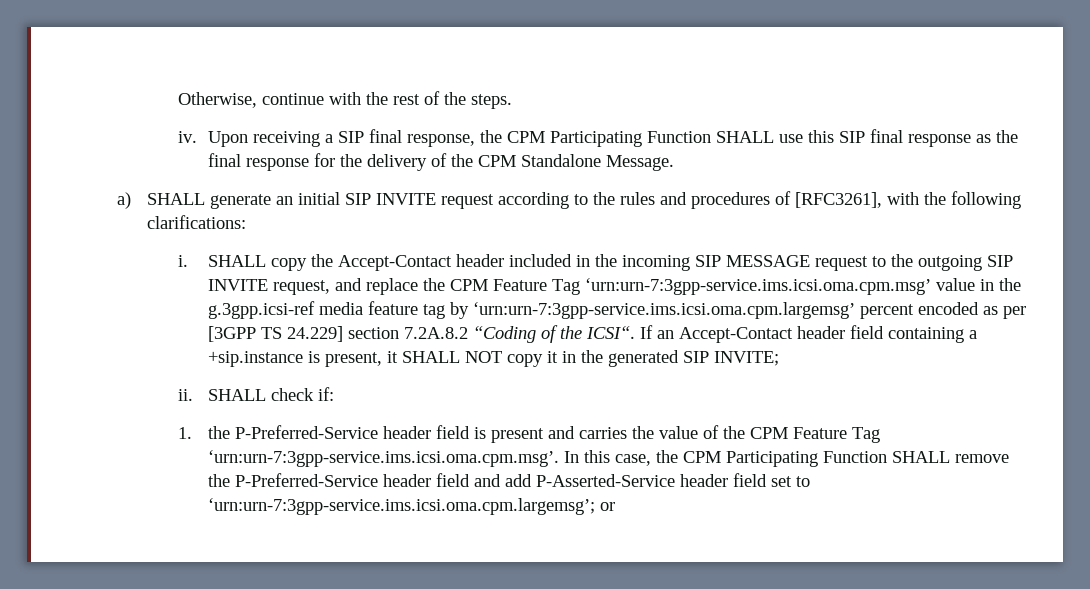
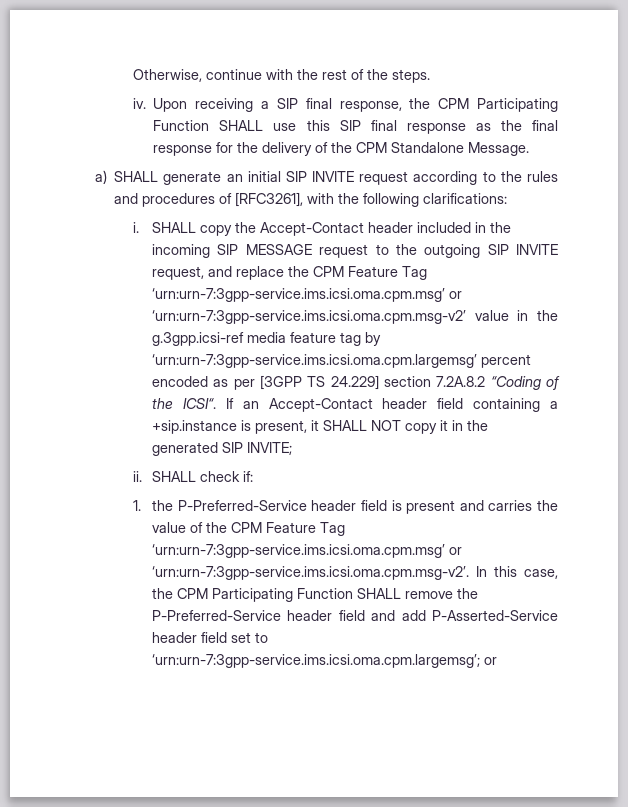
- SHALL copy the Accept-Contact header included in the incoming SIP MESSAGE request to the outgoing SIP INVITE request, and replace the CPM Feature Tag ‘urn:urn-7:3gpp-service.ims.icsi.oma.cpm.msg’ value in the g.3gpp.icsi-ref media feature tag by ‘urn:urn-7:3gpp-service.ims.icsi.oma.cpm.largemsg’ percent encoded as per [3GPP TS 24.229] section 7.2A.8.2 “Coding of the ICSI“.
+ SHALL copy the Accept-Contact header included in the incoming SIP MESSAGE request to the outgoing SIP INVITE request, and replace the CPM Feature Tag ‘urn:urn-7:3gpp-service.ims.icsi.oma.cpm.msg’ or ‘urn:urn-7:3gpp-service.ims.icsi.oma.cpm.msg-v2’ value in the g.3gpp.icsi-ref media feature tag by ‘urn:urn-7:3gpp-service.ims.icsi.oma.cpm.largemsg’ percent encoded as per [3GPP TS 24.229] section 7.2A.8.2 “Coding of the ICSI“.
- 1. the P-Preferred-Service header field is present and carries the value of the CPM Feature Tag ‘urn:urn-7:3gpp-service.ims.icsi.oma.cpm.msg’. In this case, the CPM Participating Function SHALL remove the P-Preferred-Service header field and add P-Asserted-Service header field set to ‘urn:urn-7:3gpp-service.ims.icsi.oma.cpm.largemsg’; or
+ 1. the P-Preferred-Service header field is present and carries the value of the CPM Feature Tag ‘urn:urn-7:3gpp-service.ims.icsi.oma.cpm.msg’ or ‘urn:urn-7:3gpp-service.ims.icsi.oma.cpm.msg-v2’. In this case, the CPM Participating Function SHALL remove the P-Preferred-Service header field and add P-Asserted-Service header field set to ‘urn:urn-7:3gpp-service.ims.icsi.oma.cpm.largemsg’; or

